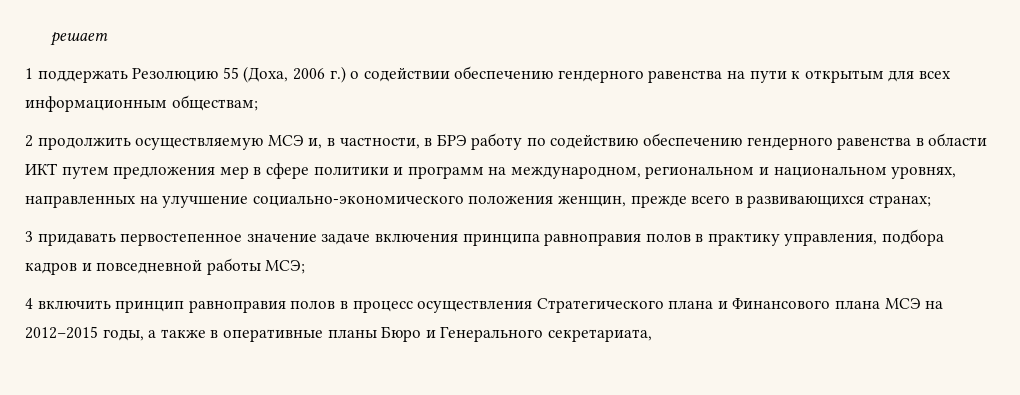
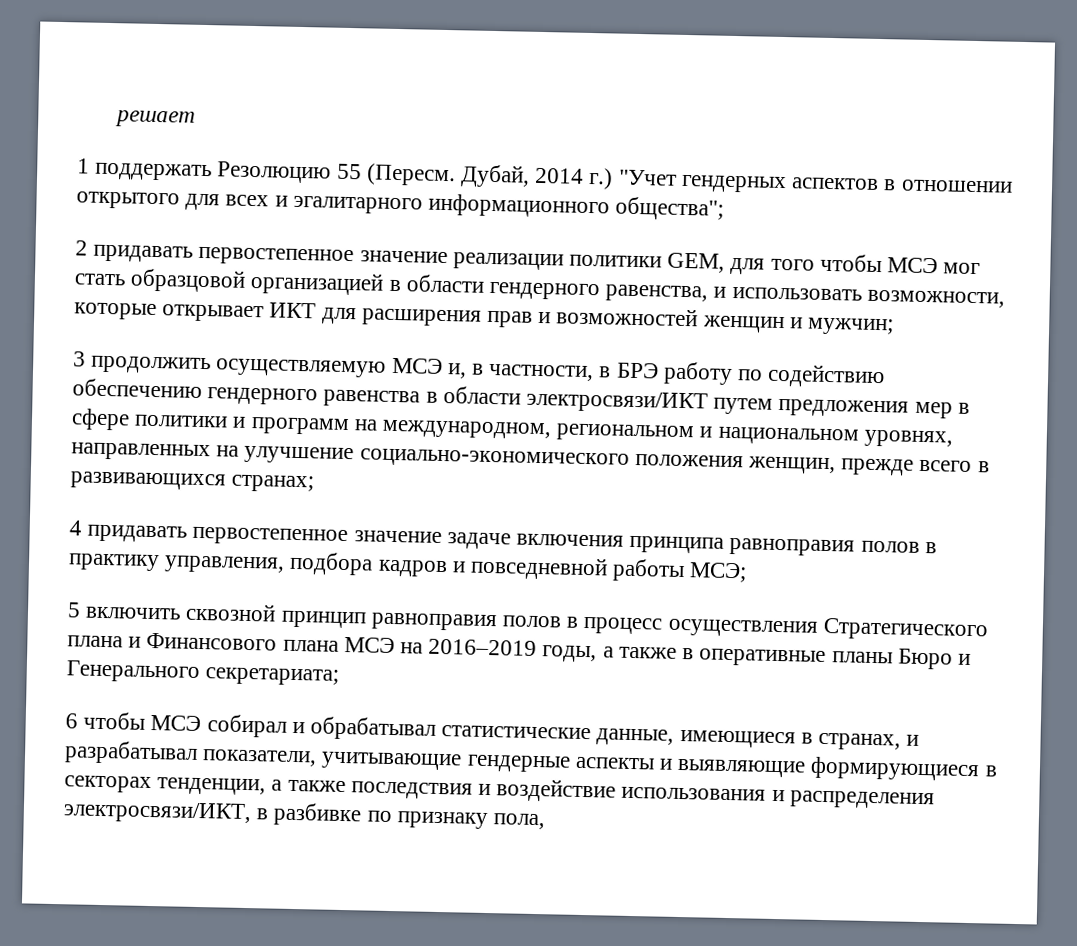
- 1 поддержать Резолюцию 55 (Доха, 2006 г.) о содействии обеспечению гендерного равенства на пути к открытым для всех информационным обществам;
- 2 продолжить осуществляемую МСЭ и, в частности, в БРЭ работу по содействию обеспечению гендерного равенства в области ИКТ путем предложения мер в сфере политики и программ на международном, региональном и национальном уровнях, направленных на улучшение социально-экономического положения женщин, прежде всего в развивающихся странах;
+ 1 поддержать Резолюцию 55 (Пересм. Дубай, 2014 г.) "Учет гендерных аспектов в отношении открытого для всех и эгалитарного информационного общества";
+ 2 придавать первостепенное значение реализации политики GEM, для того чтобы МСЭ мог стать образцовой организацией в области гендерного равенства, и использовать возможности, которые открывает ИКТ для расширения прав и возможностей женщин и мужчин;
+ 3 продолжить осуществляемую МСЭ и, в частности, в БРЭ работу по содействию обеспечению гендерного равенства в области электросвязи/ИКТ путем предложения мер в сфере политики и программ на международном, региональном и национальном уровнях, направленных на улучшение социально-экономического положения женщин, прежде всего в развивающихся странах;
- 3 придавать первостепенное значение задаче включения принципа равноправия полов в практику управления, подбора кадров и повседневной работы МСЭ;
+ 4 придавать первостепенное значение задаче включения принципа равноправия полов в практику управления, подбора кадров и повседневной работы МСЭ;
- 4 включить принцип равноправия полов в процесс осуществления Стратегического плана и Финансового плана МСЭ на 2012–2015 годы, а также в оперативные планы Бюро и Генерального секретариата,
+ 5 включить сквозной принцип равноправия полов в процесс осуществления Стратегического плана и Финансового плана МСЭ на 2016–2019 годы, а также в оперативные планы Бюро и Генерального секретариата;
+ 6 чтобы МСЭ собирал и обрабатывал статистические данные, имеющиеся в странах, и разрабатывал показатели, учитывающие гендерные аспекты и выявляющие формирующиеся в секторах тенденции, а также последствия и воздействие использования и распределения электросвязи/ИКТ, в разбивке по признаку пола,

